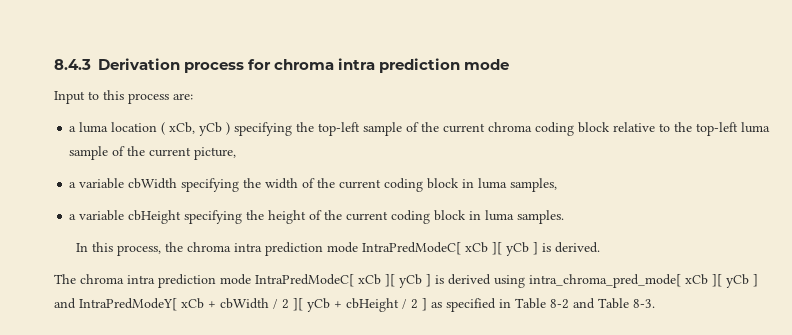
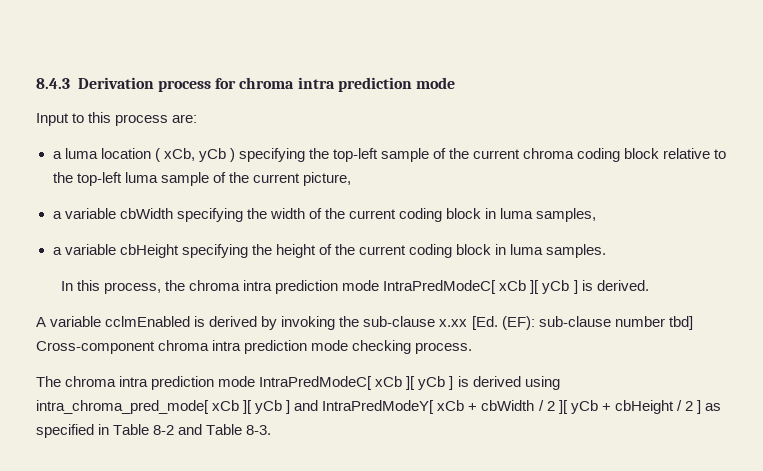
+ A variable cclmEnabled is derived by invoking the sub-clause x.xx [Ed. (EF): sub-clause number tbd] Cross-component chroma intra prediction mode checking process.

